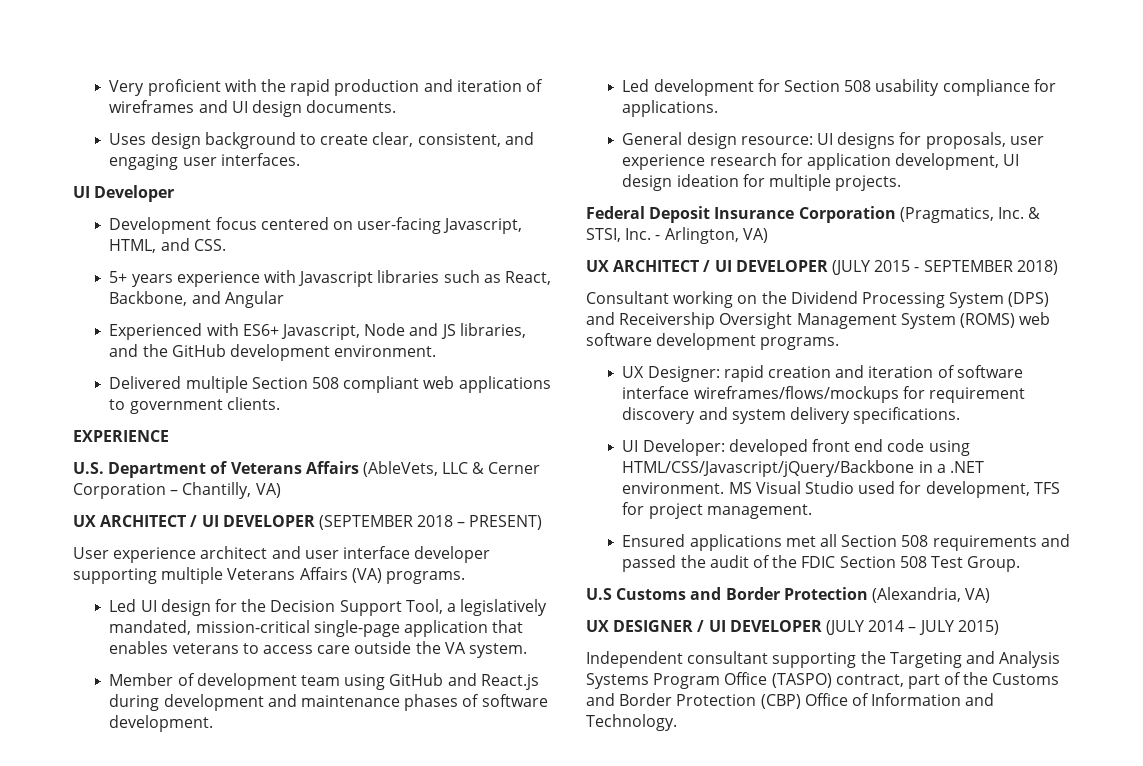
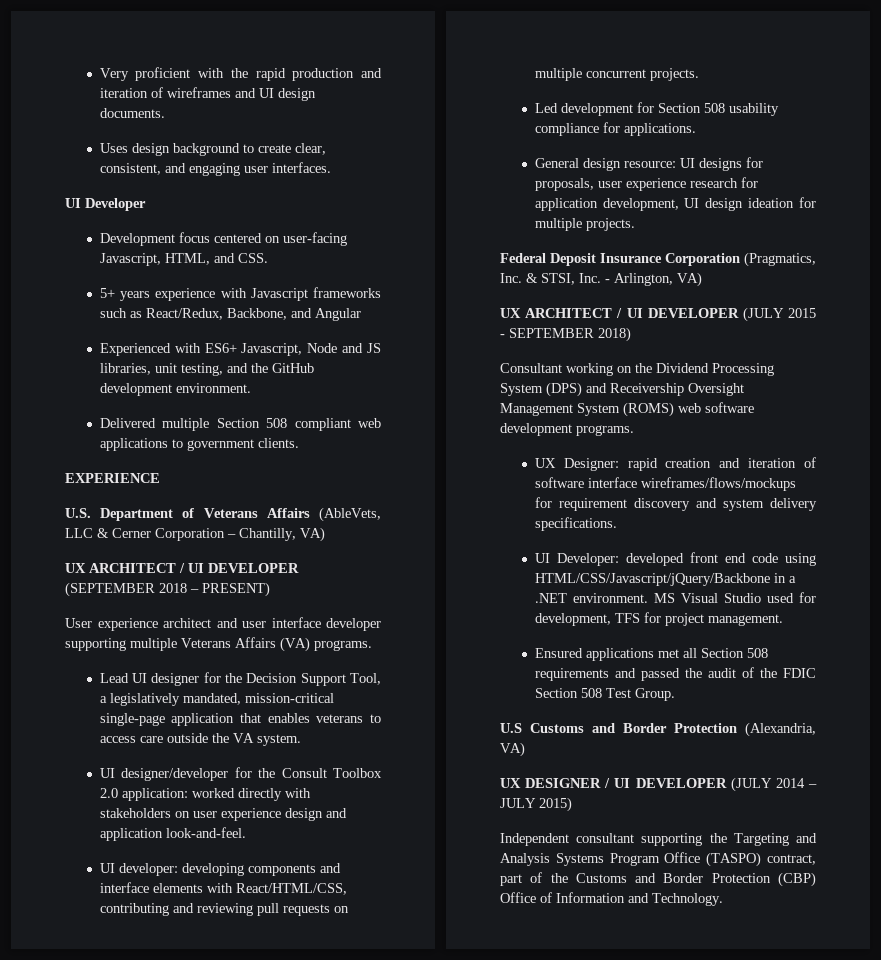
- 5+ years experience with Javascript libraries such as React, Backbone, and Angular
+ 5+ years experience with Javascript frameworks such as React/Redux, Backbone, and Angular
- Experienced with ES6+ Javascript, Node and JS libraries, and the GitHub development environment.
+ Experienced with ES6+ Javascript, Node and JS libraries, unit testing, and the GitHub development environment.
- Led UI design for the Decision Support Tool, a legislatively mandated, mission-critical single-page application that enables veterans to access care outside the VA system.
+ Lead UI designer for the Decision Support Tool, a legislatively mandated, mission-critical single-page application that enables veterans to access care outside the VA system.
- Member of development team using GitHub and React.js during development and maintenance phases of software development.
+ UI designer/developer for the Consult Toolbox 2.0 application: worked directly with stakeholders on user experience design and application look-and-feel.
+ UI developer: developing components and interface elements with React/HTML/CSS, contributing and reviewing pull requests on multiple concurrent projects.

